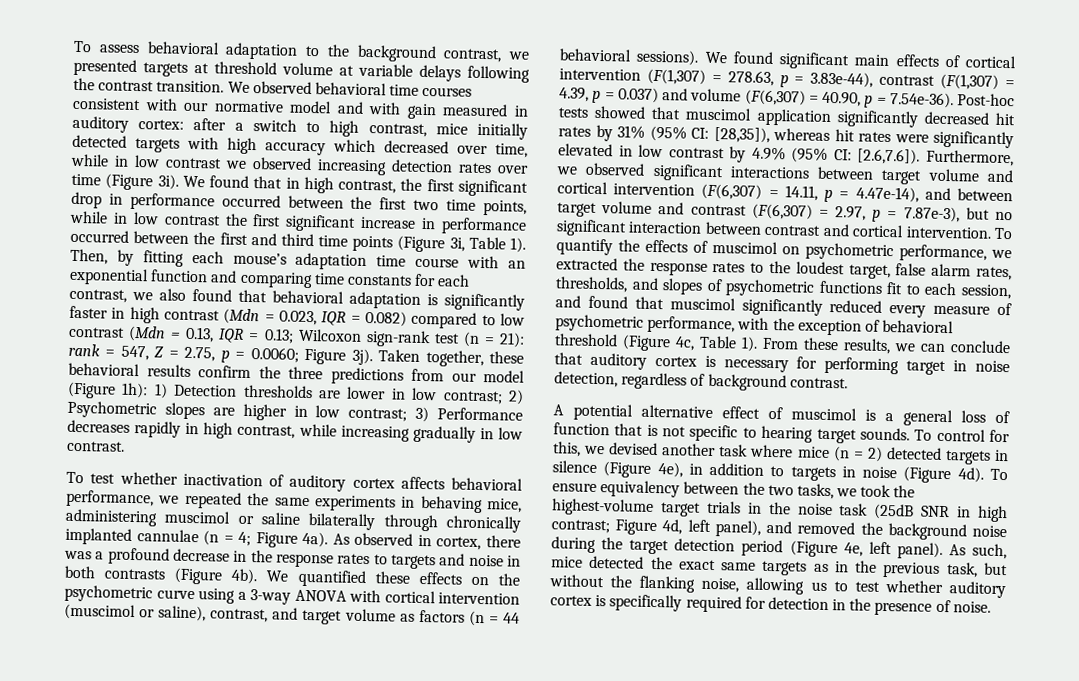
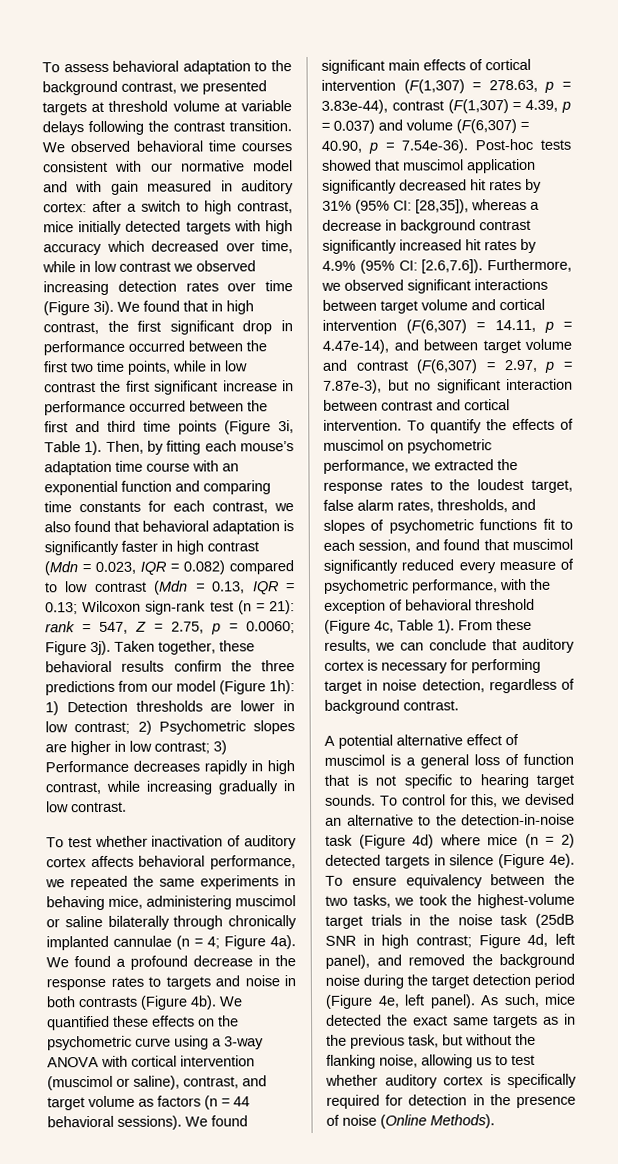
- As observed in cortex, there was a profound decrease in the response rates to targets and noise in both contrasts (Figure 4b).
+ We found a profound decrease in the response rates to targets and noise in both contrasts (Figure 4b).
- [28,35]), whereas hit rates were significantly elevated in low contrast by 4.9% (95% CI:
+ [28,35]), whereas a decrease in background contrast significantly increased hit rates by 4.9% (95% CI:
- To control for this, we devised another task where mice (n = 2) detected targets in silence (Figure 4e), in addition to targets in noise (Figure 4d).
+ To control for this, we devised an alternative to the detection-in-noise task (Figure 4d) where mice (n = 2) detected targets in silence (Figure 4e).
- As such, mice detected the exact same targets as in the previous task, but without the flanking noise, allowing us to test whether auditory cortex is specifically required for detection in the presence of noise.
+ As such, mice detected the exact same targets as in the previous task, but without the flanking noise, allowing us to test whether auditory cortex is specifically required for detection in the presence of noise (Online Methods).

